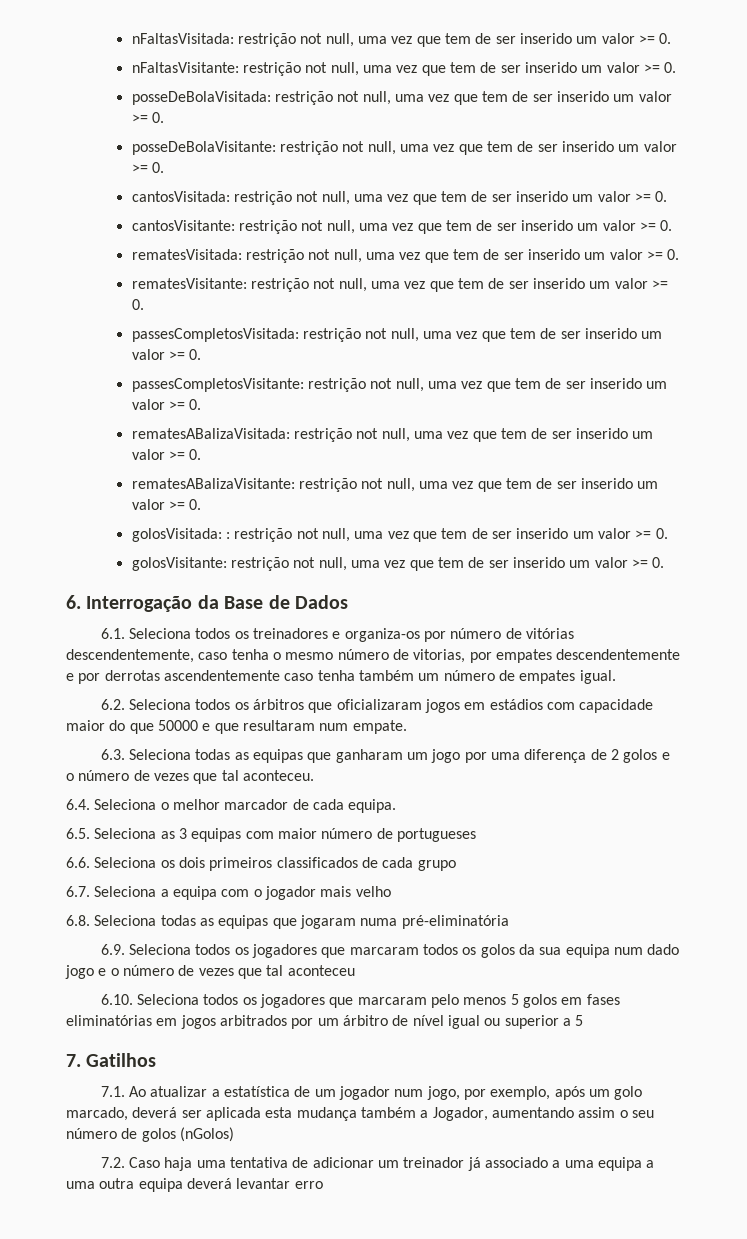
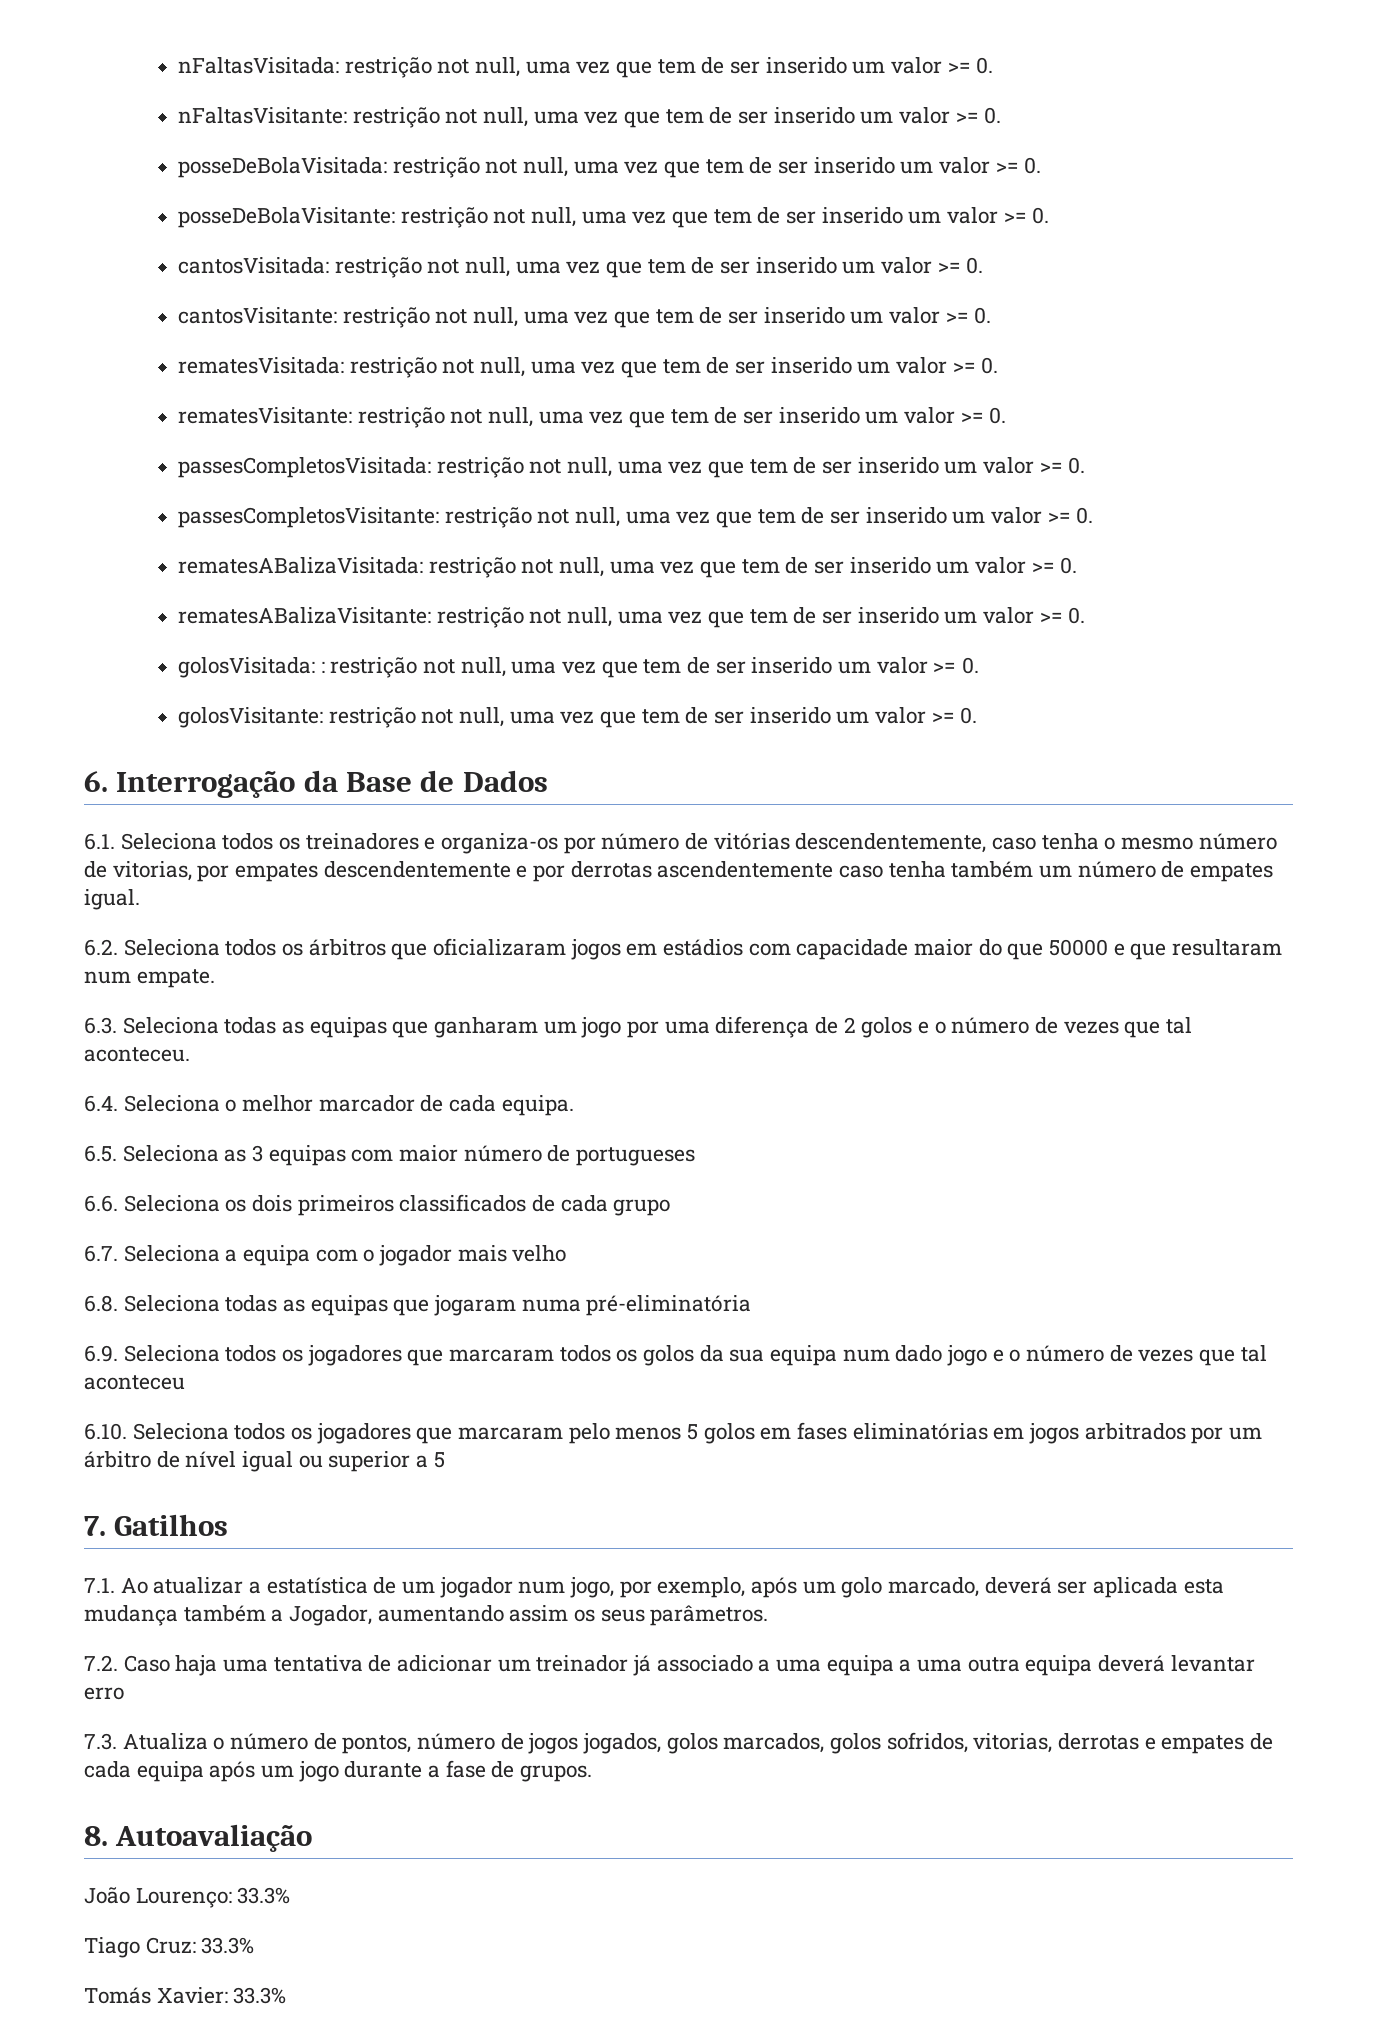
- 7.1. Ao atualizar a estatística de um jogador num jogo, por exemplo, após um golo marcado, deverá ser aplicada esta mudança também a Jogador, aumentando assim o seu número de golos (nGolos)
+ 7.1. Ao atualizar a estatística de um jogador num jogo, por exemplo, após um golo marcado, deverá ser aplicada esta mudança também a Jogador, aumentando assim os seus parâmetros.
+ 7.3. Atualiza o número de pontos, número de jogos jogados, golos marcados, golos sofridos, vitorias, derrotas e empates de cada equipa após um jogo durante a fase de grupos.
+ 8. Autoavaliação
+ João Lourenço: 33.3%
+ Tiago Cruz: 33.3%
+ Tomás Xavier: 33.3%

